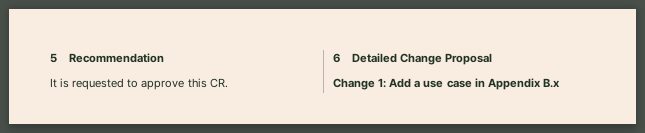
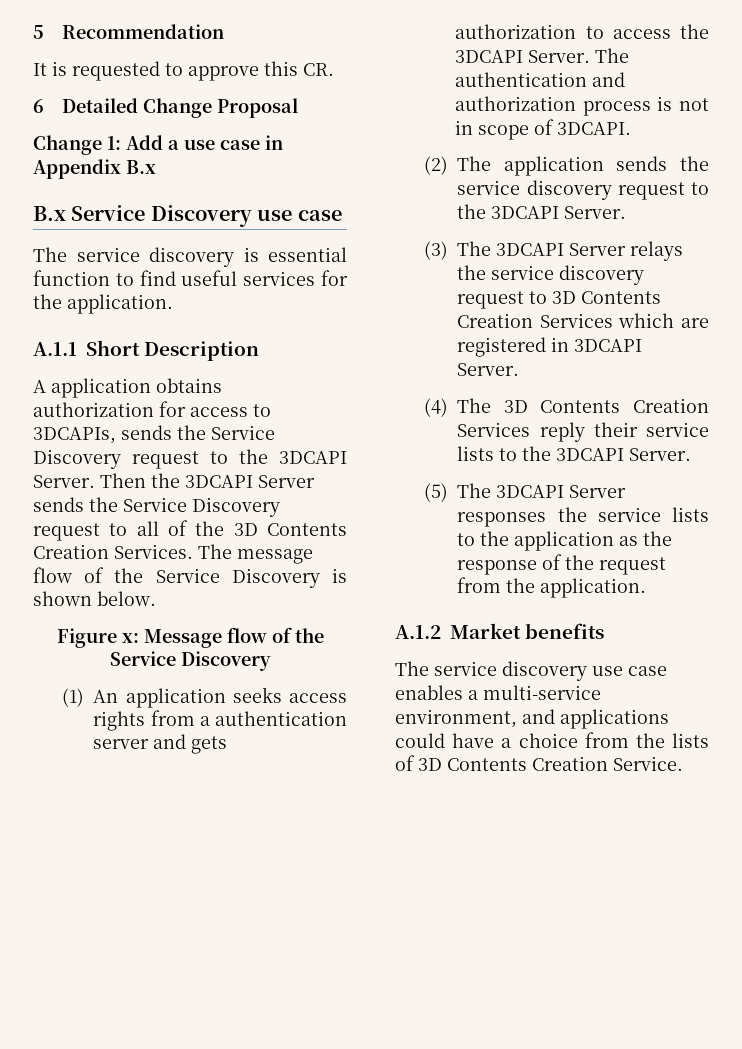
+ B.x Service Discovery use case
+ The service discovery is essential function to find useful services for the application.
+ A.1.1 Short Description
+ A application obtains authorization for access to 3DCAPIs, sends the Service Discovery request to the 3DCAPI Server. Then the 3DCAPI Server sends the Service Discovery request to all of the 3D Contents Creation Services. The message flow of the Service Discovery is shown below.
+ Figure x: Message flow of the Service Discovery
+ (1) An application seeks access rights from a authentication server and gets authorization to access the 3DCAPI Server. The authentication and authorization process is not in scope of 3DCAPI.
+ (2) The application sends the service discovery request to the 3DCAPI Server.
+ (3) The 3DCAPI Server relays the service discovery request to 3D Contents Creation Services which are registered in 3DCAPI Server.
+ (4) The 3D Contents Creation Services reply their service lists to the 3DCAPI Server.
+ (5) The 3DCAPI Server responses the service lists to the application as the response of the request from the application.
+ A.1.2 Market benefits
+ The service discovery use case enables a multi-service environment, and applications could have a choice from the lists of 3D Contents Creation Service.

